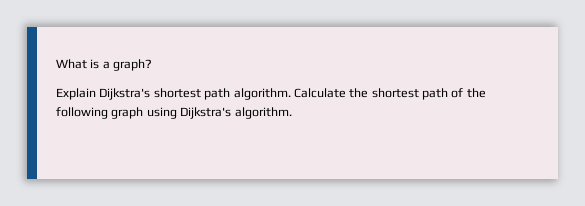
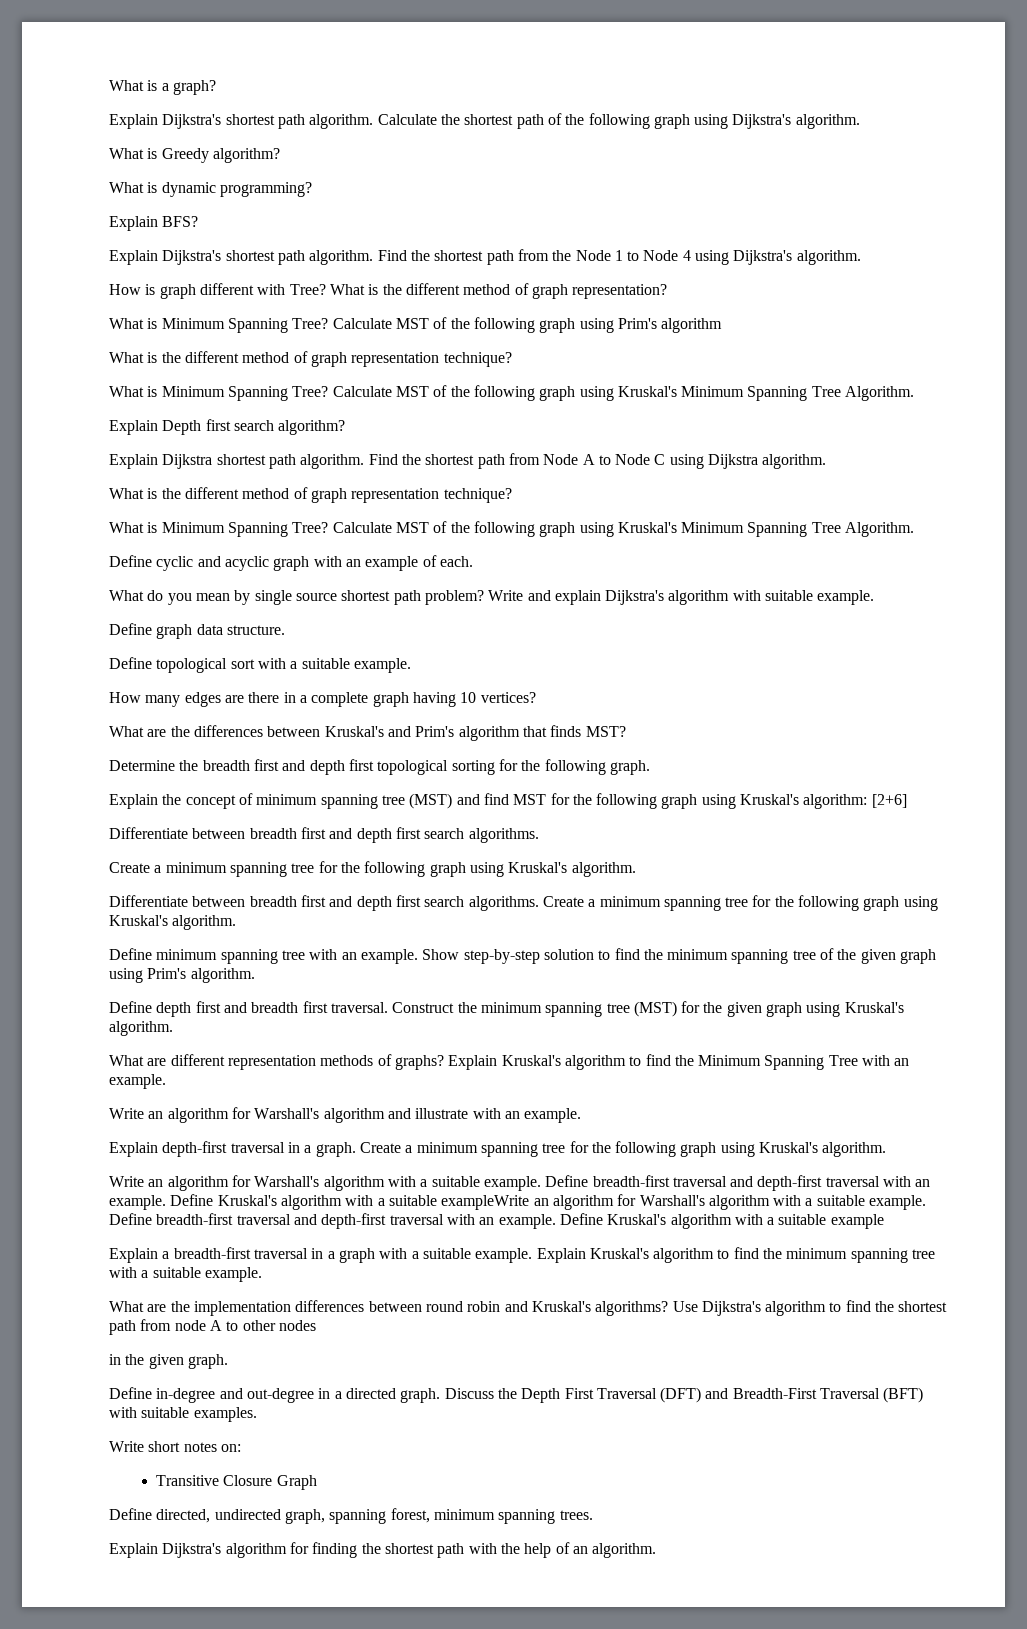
+ What is Greedy algorithm?
+ What is dynamic programming?
+ Explain BFS?
+ Explain Dijkstra's shortest path algorithm. Find the shortest path from the Node 1 to Node 4 using Dijkstra's algorithm.
+ How is graph different with Tree? What is the different method of graph representation?
+ What is Minimum Spanning Tree? Calculate MST of the following graph using Prim's algorithm
+ What is the different method of graph representation technique?
+ What is Minimum Spanning Tree? Calculate MST of the following graph using Kruskal's Minimum Spanning Tree Algorithm.
+ Explain Depth first search algorithm?
+ Explain Dijkstra shortest path algorithm. Find the shortest path from Node A to Node C using Dijkstra algorithm.
+ What is the different method of graph representation technique?
+ What is Minimum Spanning Tree? Calculate MST of the following graph using Kruskal's Minimum Spanning Tree Algorithm.
+ Define cyclic and acyclic graph with an example of each.
+ What do you mean by single source shortest path problem? Write and explain Dijkstra's algorithm with suitable example.
+ Define graph data structure.
+ Define topological sort with a suitable example.
+ How many edges are there in a complete graph having 10 vertices?
+ What are the differences between Kruskal's and Prim's algorithm that finds MST?
+ Determine the breadth first and depth first topological sorting for the following graph.
+ Explain the concept of minimum spanning tree (MST) and find MST for the following graph using Kruskal's algorithm: [2+6]
+ Differentiate between breadth first and depth first search algorithms.
+ Create a minimum spanning tree for the following graph using Kruskal's algorithm.
+ Differentiate between breadth first and depth first search algorithms. Create a minimum spanning tree for the following graph using Kruskal's algorithm.
+ Define minimum spanning tree with an example. Show step-by-step solution to find the minimum spanning tree of the given graph using Prim's algorithm.
+ Define depth first and breadth first traversal. Construct the minimum spanning tree (MST) for the given graph using Kruskal's algorithm.
+ What are different representation methods of graphs? Explain Kruskal's algorithm to find the Minimum Spanning Tree with an example.
+ Write an algorithm for Warshall's algorithm and illustrate with an example.
+ Explain depth-first traversal in a graph. Create a minimum spanning tree for the following graph using Kruskal's algorithm.
+ Write an algorithm for Warshall's algorithm with a suitable example. Define breadth-first traversal and depth-first traversal with an example. Define Kruskal's algorithm with a suitable exampleWrite an algorithm for Warshall's algorithm with a suitable example. Define breadth-first traversal and depth-first traversal with an example. Define Kruskal's algorithm with a suitable example
+ Explain a breadth-first traversal in a graph with a suitable example. Explain Kruskal's algorithm to find the minimum spanning tree with a suitable example.
+ What are the implementation differences between round robin and Kruskal's algorithms? Use Dijkstra's algorithm to find the shortest path from node A to other nodes
+ in the given graph.
+ Define in-degree and out-degree in a directed graph. Discuss the Depth First Traversal (DFT) and Breadth-First Traversal (BFT) with suitable examples.
+ Write short notes on:
+ Transitive Closure Graph
+ Define directed, undirected graph, spanning forest, minimum spanning trees.
+ Explain Dijkstra's algorithm for finding the shortest path with the help of an algorithm.

